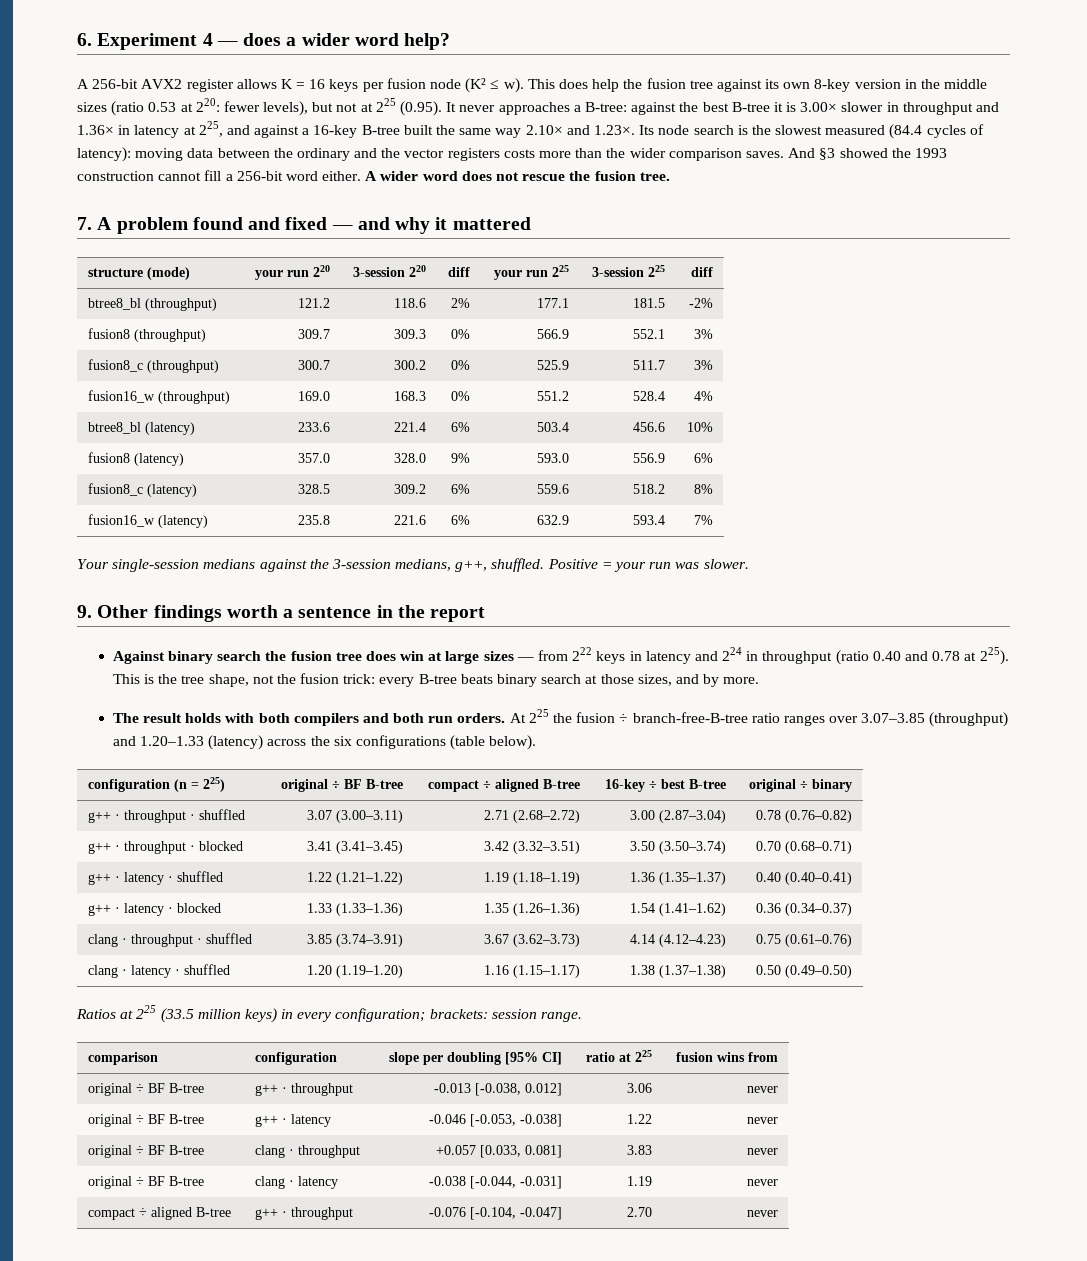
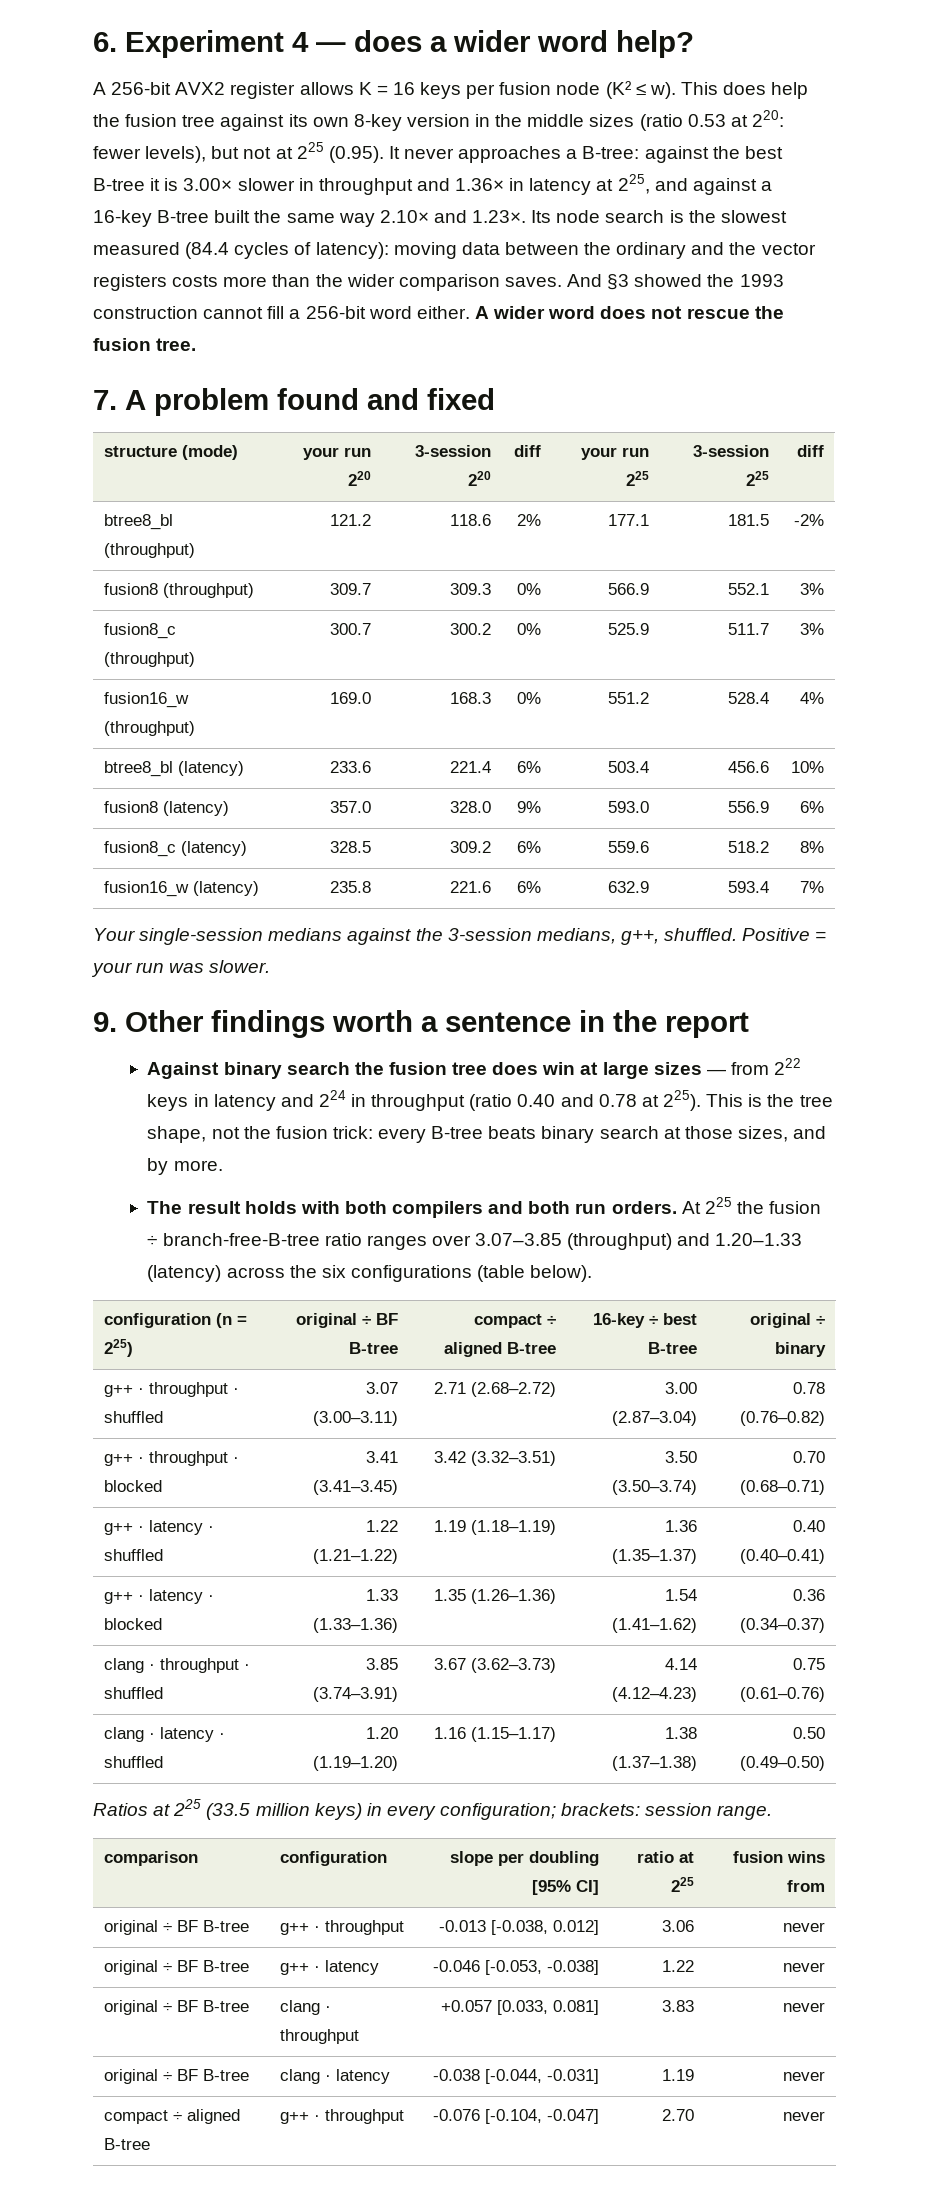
- 7. A problem found and fixed — and why it mattered
+ 7. A problem found and fixed

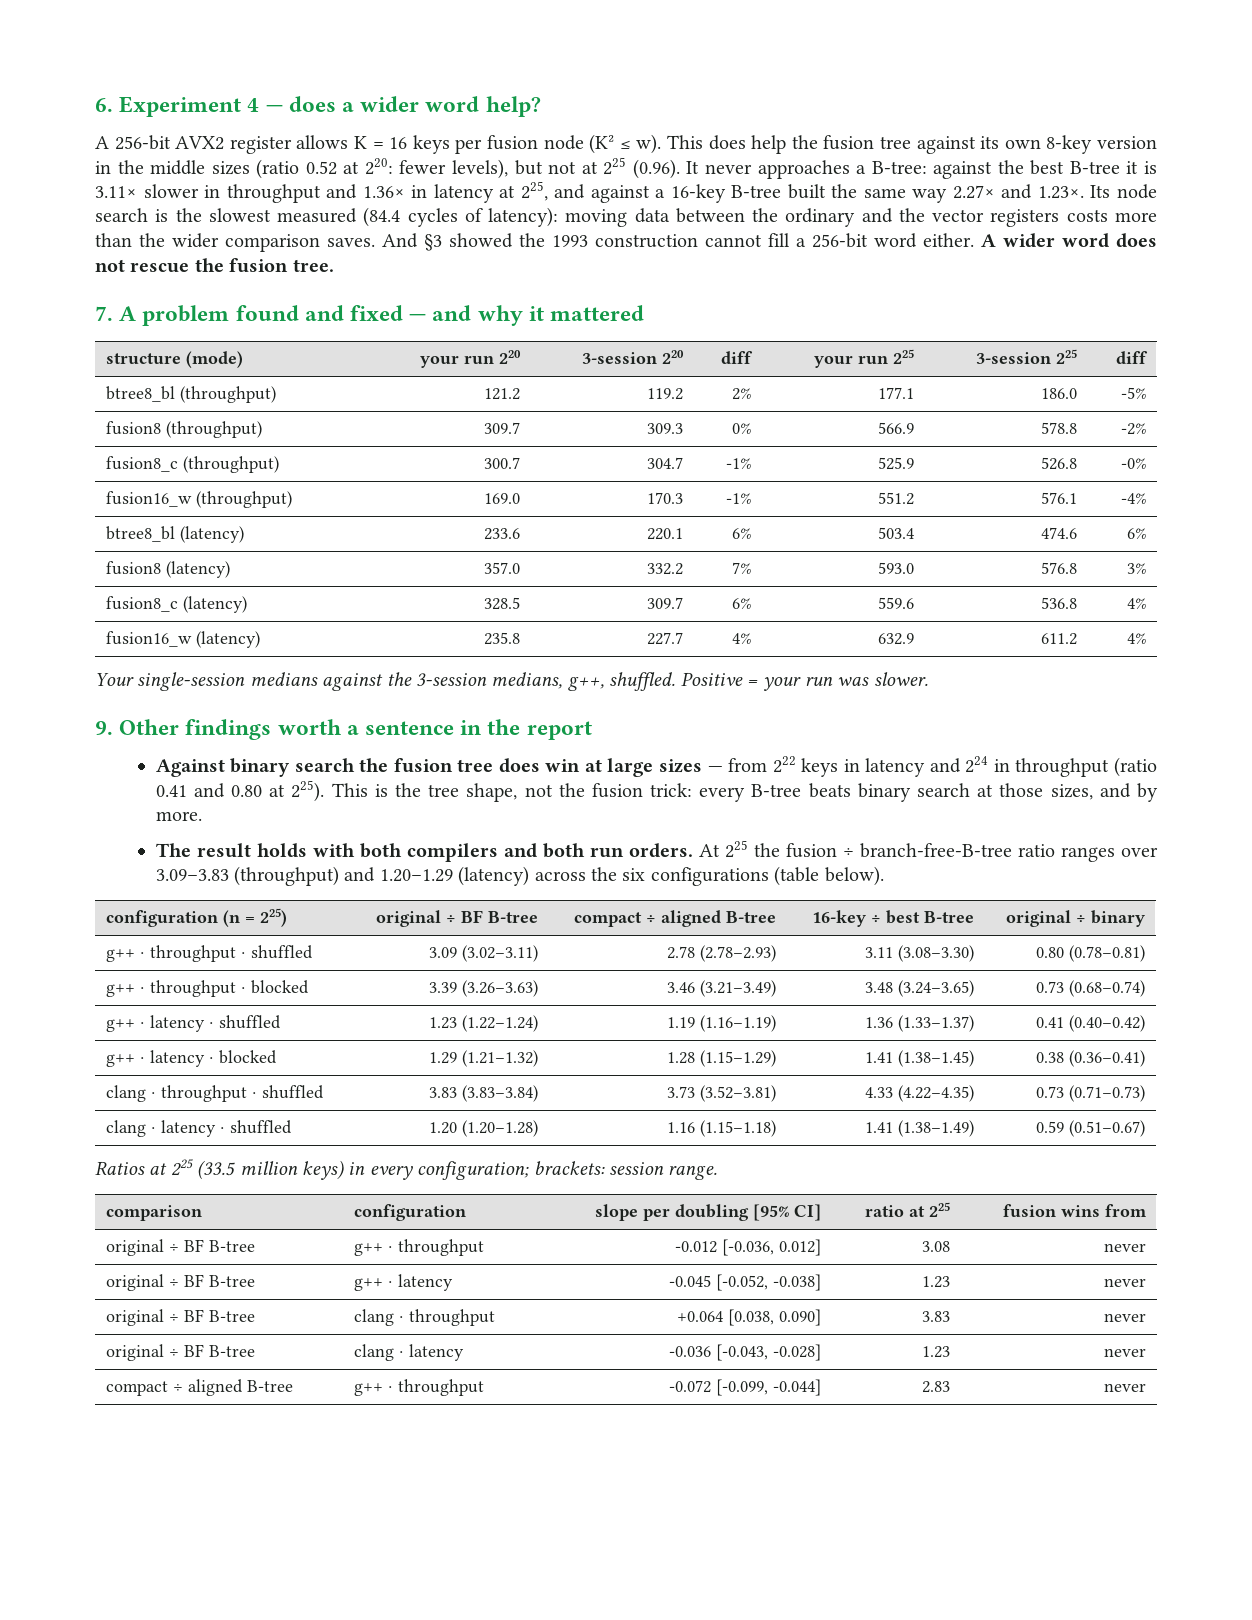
- This does help the fusion tree against its own 8-key version in the middle sizes (ratio 0.53 at 220:
+ This does help the fusion tree against its own 8-key version in the middle sizes (ratio 0.52 at 220:
- fewer levels), but not at 225 (0.95). It never approaches a B-tree:
+ fewer levels), but not at 225 (0.96). It never approaches a B-tree:
- against the best B-tree it is 3.00× slower in throughput and 1.36× in latency at 225, and against a 16-key B-tree built the same way 2.10× and 1.23×. Its node search is the slowest measured (84.4 cycles of latency):
+ against the best B-tree it is 3.11× slower in throughput and 1.36× in latency at 225, and against a 16-key B-tree built the same way 2.27× and 1.23×. Its node search is the slowest measured (84.4 cycles of latency):
- 7. A problem found and fixed
+ 7. A problem found and fixed — and why it mattered
- btree8_bl (throughput) | 121.2 | 118.6 | 2% | 177.1 | 181.5 | -2%
+ btree8_bl (throughput) | 121.2 | 119.2 | 2% | 177.1 | 186.0 | -5%
- fusion8 (throughput) | 309.7 | 309.3 | 0% | 566.9 | 552.1 | 3%
+ fusion8 (throughput) | 309.7 | 309.3 | 0% | 566.9 | 578.8 | -2%
- fusion8_c (throughput) | 300.7 | 300.2 | 0% | 525.9 | 511.7 | 3%
+ fusion8_c (throughput) | 300.7 | 304.7 | -1% | 525.9 | 526.8 | -0%
- fusion16_w (throughput) | 169.0 | 168.3 | 0% | 551.2 | 528.4 | 4%
+ fusion16_w (throughput) | 169.0 | 170.3 | -1% | 551.2 | 576.1 | -4%
- btree8_bl (latency) | 233.6 | 221.4 | 6% | 503.4 | 456.6 | 10%
+ btree8_bl (latency) | 233.6 | 220.1 | 6% | 503.4 | 474.6 | 6%
- fusion8 (latency) | 357.0 | 328.0 | 9% | 593.0 | 556.9 | 6%
+ fusion8 (latency) | 357.0 | 332.2 | 7% | 593.0 | 576.8 | 3%
- fusion8_c (latency) | 328.5 | 309.2 | 6% | 559.6 | 518.2 | 8%
+ fusion8_c (latency) | 328.5 | 309.7 | 6% | 559.6 | 536.8 | 4%
- fusion16_w (latency) | 235.8 | 221.6 | 6% | 632.9 | 593.4 | 7%
+ fusion16_w (latency) | 235.8 | 227.7 | 4% | 632.9 | 611.2 | 4%
- Against binary search the fusion tree does win at large sizes — from 222 keys in latency and 224 in throughput (ratio 0.40 and 0.78 at 225).
+ Against binary search the fusion tree does win at large sizes — from 222 keys in latency and 224 in throughput (ratio 0.41 and 0.80 at 225).
- At 225 the fusion ÷ branch-free-B-tree ratio ranges over 3.07–3.85 (throughput) and 1.20–1.33 (latency) across the six configurations (table below).
+ At 225 the fusion ÷ branch-free-B-tree ratio ranges over 3.09–3.83 (throughput) and 1.20–1.29 (latency) across the six configurations (table below).
- g++ · throughput · shuffled | 3.07 (3.00–3.11) | 2.71 (2.68–2.72) | 3.00 (2.87–3.04) | 0.78 (0.76–0.82)
+ g++ · throughput · shuffled | 3.09 (3.02–3.11) | 2.78 (2.78–2.93) | 3.11 (3.08–3.30) | 0.80 (0.78–0.81)
- g++ · throughput · blocked | 3.41 (3.41–3.45) | 3.42 (3.32–3.51) | 3.50 (3.50–3.74) | 0.70 (0.68–0.71)
+ g++ · throughput · blocked | 3.39 (3.26–3.63) | 3.46 (3.21–3.49) | 3.48 (3.24–3.65) | 0.73 (0.68–0.74)
- g++ · latency · shuffled | 1.22 (1.21–1.22) | 1.19 (1.18–1.19) | 1.36 (1.35–1.37) | 0.40 (0.40–0.41)
+ g++ · latency · shuffled | 1.23 (1.22–1.24) | 1.19 (1.16–1.19) | 1.36 (1.33–1.37) | 0.41 (0.40–0.42)
- g++ · latency · blocked | 1.33 (1.33–1.36) | 1.35 (1.26–1.36) | 1.54 (1.41–1.62) | 0.36 (0.34–0.37)
+ g++ · latency · blocked | 1.29 (1.21–1.32) | 1.28 (1.15–1.29) | 1.41 (1.38–1.45) | 0.38 (0.36–0.41)
- clang · throughput · shuffled | 3.85 (3.74–3.91) | 3.67 (3.62–3.73) | 4.14 (4.12–4.23) | 0.75 (0.61–0.76)
+ clang · throughput · shuffled | 3.83 (3.83–3.84) | 3.73 (3.52–3.81) | 4.33 (4.22–4.35) | 0.73 (0.71–0.73)
- clang · latency · shuffled | 1.20 (1.19–1.20) | 1.16 (1.15–1.17) | 1.38 (1.37–1.38) | 0.50 (0.49–0.50)
+ clang · latency · shuffled | 1.20 (1.20–1.28) | 1.16 (1.15–1.18) | 1.41 (1.38–1.49) | 0.59 (0.51–0.67)
- original ÷ BF B-tree | g++ · throughput | -0.013 [-0.038, 0.012] | 3.06 | never
+ original ÷ BF B-tree | g++ · throughput | -0.012 [-0.036, 0.012] | 3.08 | never
- original ÷ BF B-tree | g++ · latency | -0.046 [-0.053, -0.038] | 1.22 | never
+ original ÷ BF B-tree | g++ · latency | -0.045 [-0.052, -0.038] | 1.23 | never
- original ÷ BF B-tree | clang · throughput | +0.057 [0.033, 0.081] | 3.83 | never
+ original ÷ BF B-tree | clang · throughput | +0.064 [0.038, 0.090] | 3.83 | never
- original ÷ BF B-tree | clang · latency | -0.038 [-0.044, -0.031] | 1.19 | never
+ original ÷ BF B-tree | clang · latency | -0.036 [-0.043, -0.028] | 1.23 | never
- compact ÷ aligned B-tree | g++ · throughput | -0.076 [-0.104, -0.047] | 2.70 | never
+ compact ÷ aligned B-tree | g++ · throughput | -0.072 [-0.099, -0.044] | 2.83 | never

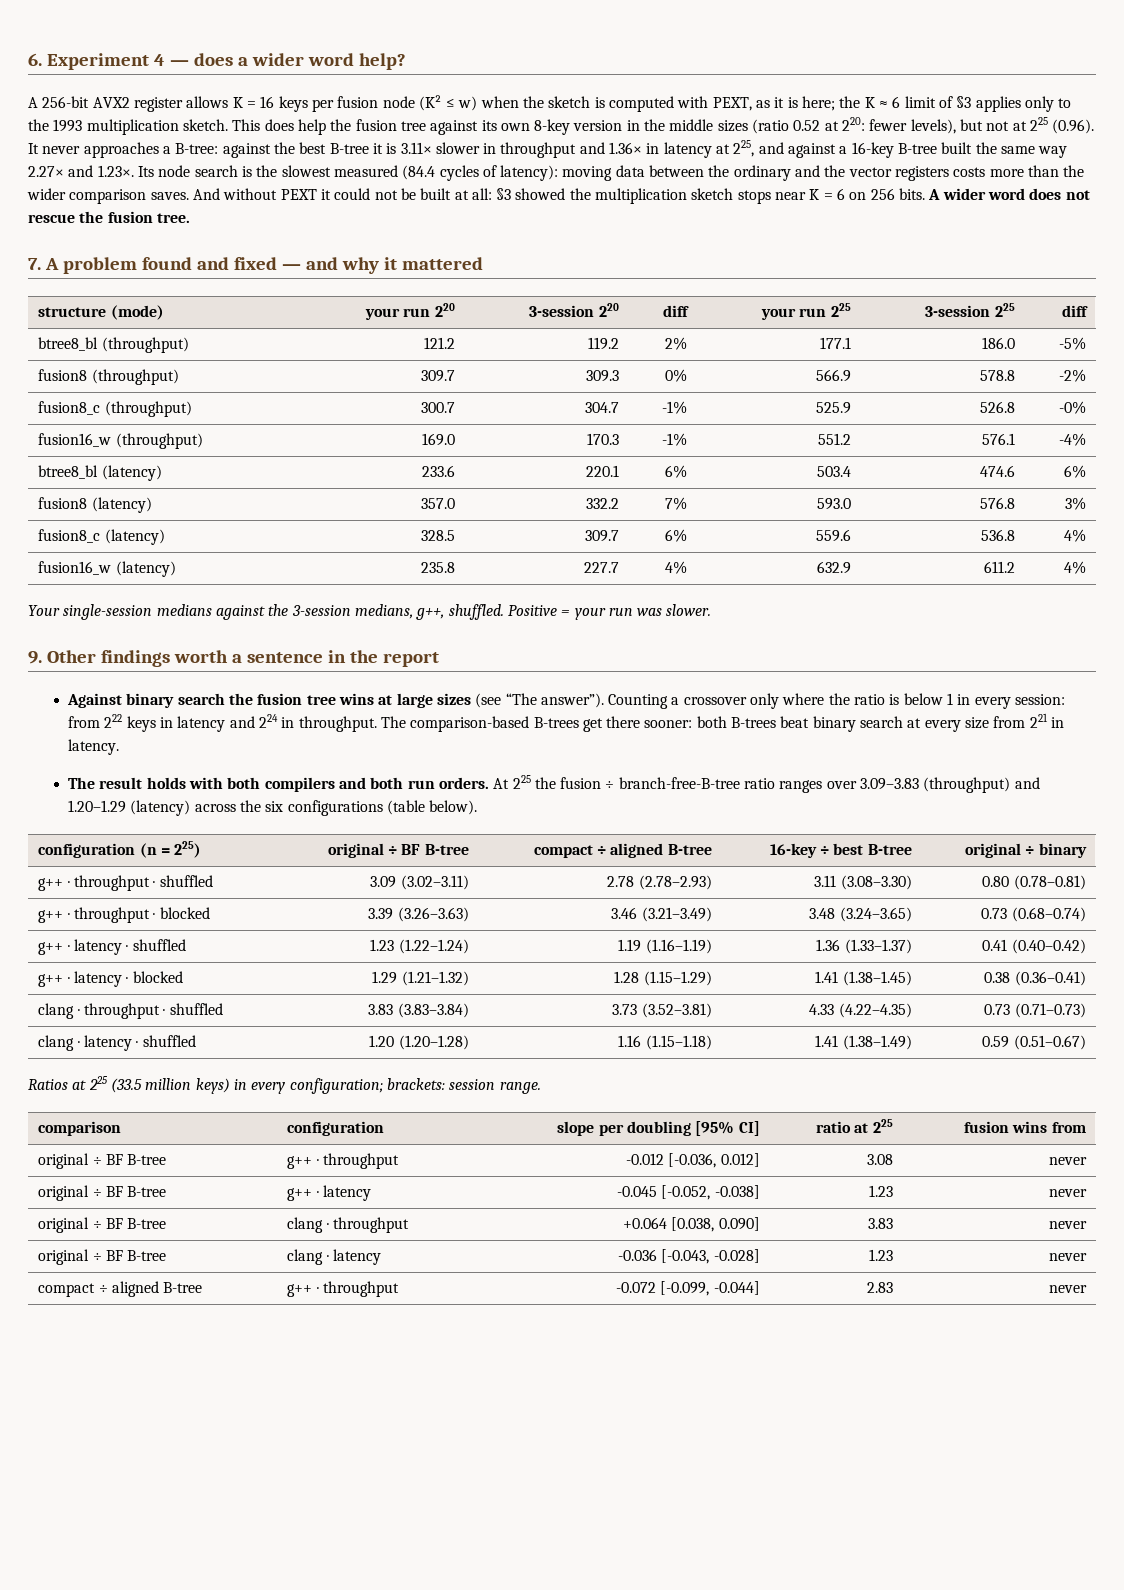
- A 256-bit AVX2 register allows K = 16 keys per fusion node (K² ≤ w).
+ A 256-bit AVX2 register allows K = 16 keys per fusion node (K² ≤ w) when the sketch is computed with PEXT, as it is here; the K ≈ 6 limit of §3 applies only to the 1993 multiplication sketch.
- And §3 showed the 1993 construction cannot fill a 256-bit word either.
+ And without PEXT it could not be built at all: §3 showed the multiplication sketch stops near K = 6 on 256 bits.
- Against binary search the fusion tree does win at large sizes — from 222 keys in latency and 224 in throughput (ratio 0.41 and 0.80 at 225). This is the tree shape, not the fusion trick: every B-tree beats binary search at those sizes, and by more.
+ Against binary search the fusion tree wins at large sizes (see “The answer”). Counting a crossover only where the ratio is below 1 in every session: from 222 keys in latency and 224 in throughput. The comparison-based B-trees get there sooner: both B-trees beat binary search at every size from 221 in latency.

